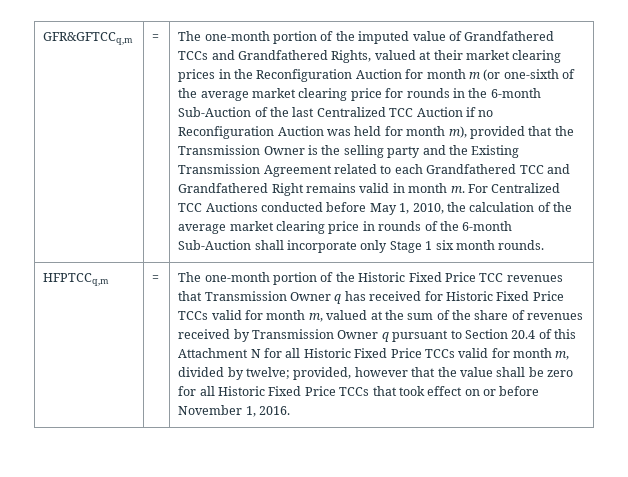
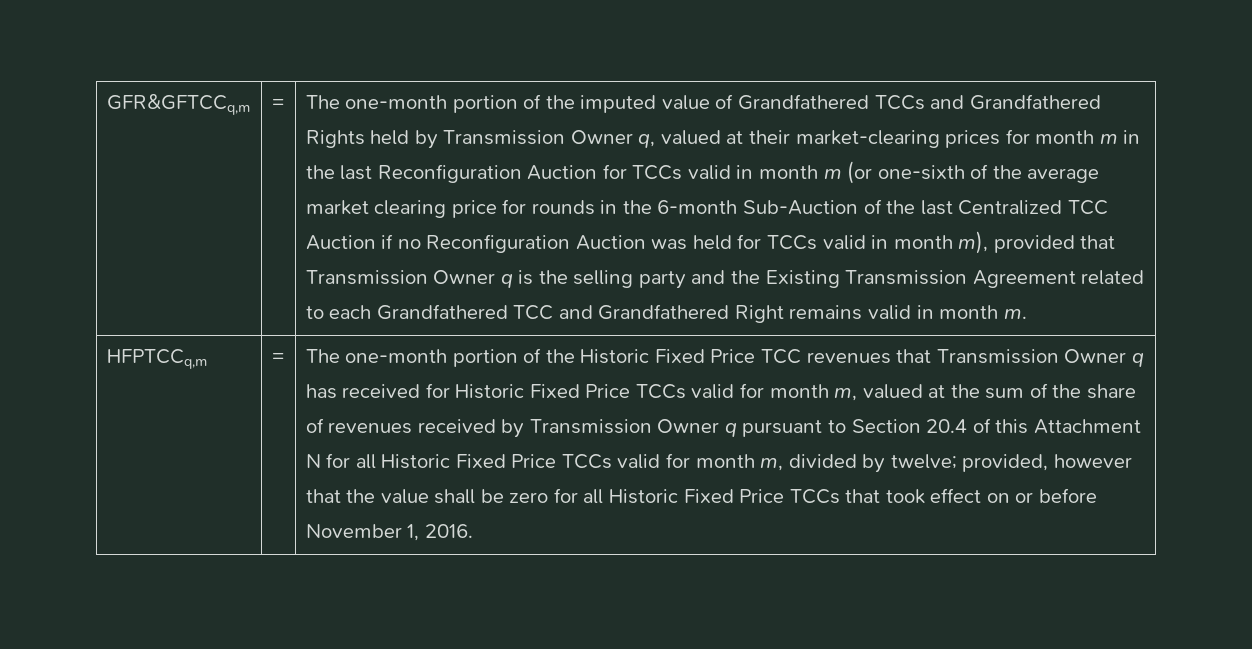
- The one-month portion of the imputed value of Grandfathered TCCs and Grandfathered Rights, valued at their market clearing prices in the Reconfiguration Auction for month m (or one-sixth of the average market clearing price for rounds in the 6-month Sub-Auction of the last Centralized TCC Auction if no Reconfiguration Auction was held for month m), provided that the Transmission Owner is the selling party and the Existing Transmission Agreement related to each Grandfathered TCC and Grandfathered Right remains valid in month m. For Centralized TCC Auctions conducted before May 1, 2010, the calculation of the average market clearing price in rounds of the 6-month Sub-Auction shall incorporate only Stage 1 six month rounds.
+ The one-month portion of the imputed value of Grandfathered TCCs and Grandfathered Rights held by Transmission Owner q, valued at their market-clearing prices for month m in the last Reconfiguration Auction for TCCs valid in month m (or one-sixth of the average market clearing price for rounds in the 6-month Sub-Auction of the last Centralized TCC Auction if no Reconfiguration Auction was held for TCCs valid in month m), provided that Transmission Owner q is the selling party and the Existing Transmission Agreement related to each Grandfathered TCC and Grandfathered Right remains valid in month m.

